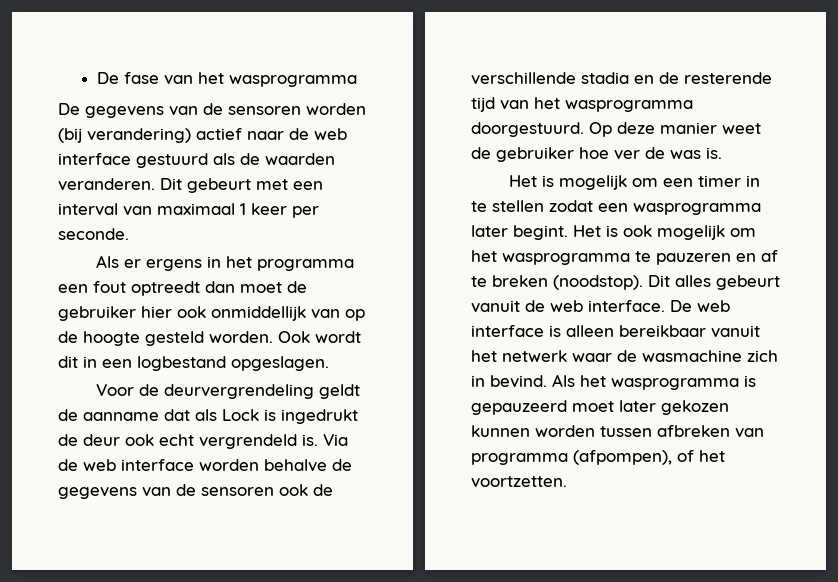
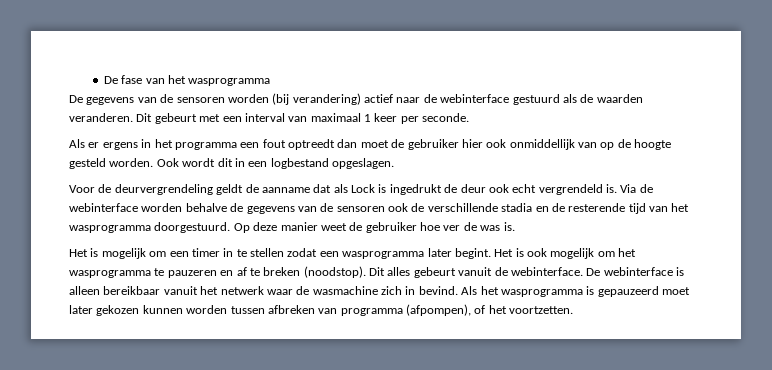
- De gegevens van de sensoren worden (bij verandering) actief naar de web interface gestuurd als de waarden veranderen.
+ De gegevens van de sensoren worden (bij verandering) actief naar de webinterface gestuurd als de waarden veranderen.
- Via de web interface worden behalve de gegevens van de sensoren ook de verschillende stadia en de resterende tijd van het wasprogramma doorgestuurd.
+ Via de webinterface worden behalve de gegevens van de sensoren ook de verschillende stadia en de resterende tijd van het wasprogramma doorgestuurd.
- Dit alles gebeurt vanuit de web interface. De web interface is alleen bereikbaar vanuit het netwerk waar de wasmachine zich in bevind.
+ Dit alles gebeurt vanuit de webinterface. De webinterface is alleen bereikbaar vanuit het netwerk waar de wasmachine zich in bevind.

